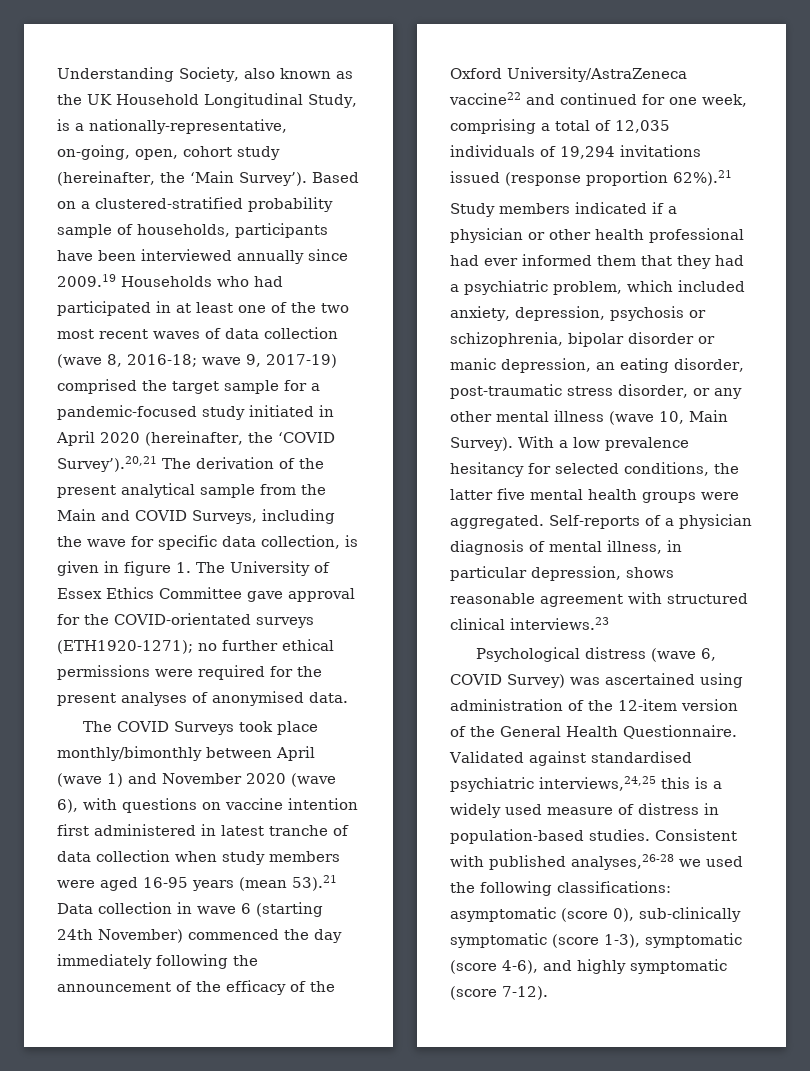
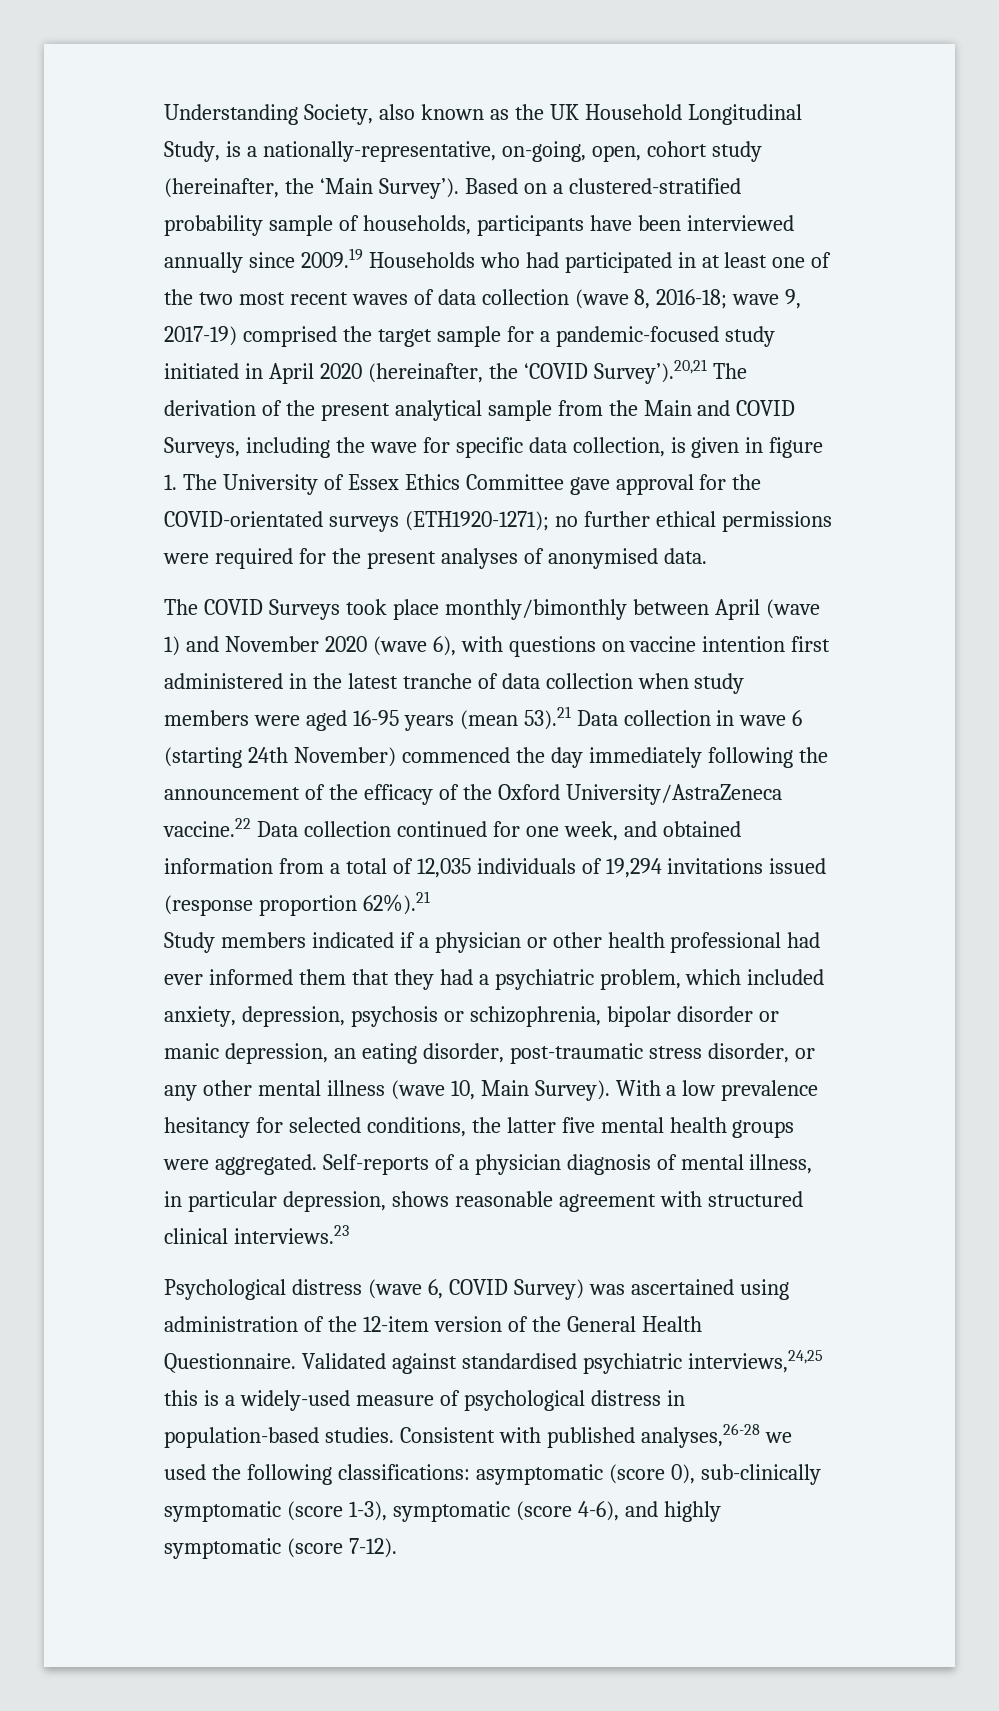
- The COVID Surveys took place monthly/bimonthly between April (wave 1) and November 2020 (wave 6), with questions on vaccine intention first administered in latest tranche of data collection when study members were aged 16-95 years (mean 53).21 Data collection in wave 6 (starting 24th November) commenced the day immediately following the announcement of the efficacy of the Oxford University/AstraZeneca vaccine22 and continued for one week, comprising a total of 12,035 individuals of 19,294 invitations issued (response proportion 62%).21
+ The COVID Surveys took place monthly/bimonthly between April (wave 1) and November 2020 (wave 6), with questions on vaccine intention first administered in the latest tranche of data collection when study members were aged 16-95 years (mean 53).21 Data collection in wave 6 (starting 24th November) commenced the day immediately following the announcement of the efficacy of the Oxford University/AstraZeneca vaccine.22 Data collection continued for one week, and obtained information from a total of 12,035 individuals of 19,294 invitations issued (response proportion 62%).21
- Validated against standardised psychiatric interviews,24,25 this is a widely used measure of distress in population-based studies.
+ Validated against standardised psychiatric interviews,24,25 this is a widely-used measure of psychological distress in population-based studies.

